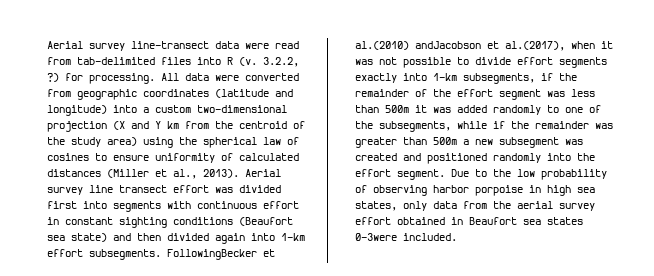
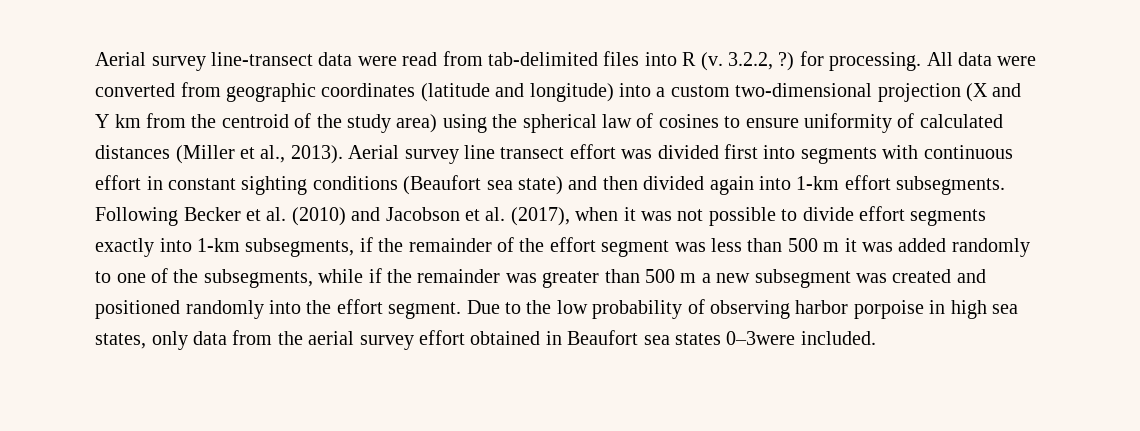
- FollowingBecker et al.(2010) andJacobson et al.(2017), when it was not possible to divide effort segments exactly into 1-km subsegments, if the remainder of the effort segment was less than 500m it was added randomly to one of the subsegments, while if the remainder was greater than 500m a new subsegment was created and positioned randomly into the effort segment.
+ Following Becker et al. (2010) and Jacobson et al. (2017), when it was not possible to divide effort segments exactly into 1-km subsegments, if the remainder of the effort segment was less than 500 m it was added randomly to one of the subsegments, while if the remainder was greater than 500 m a new subsegment was created and positioned randomly into the effort segment.

